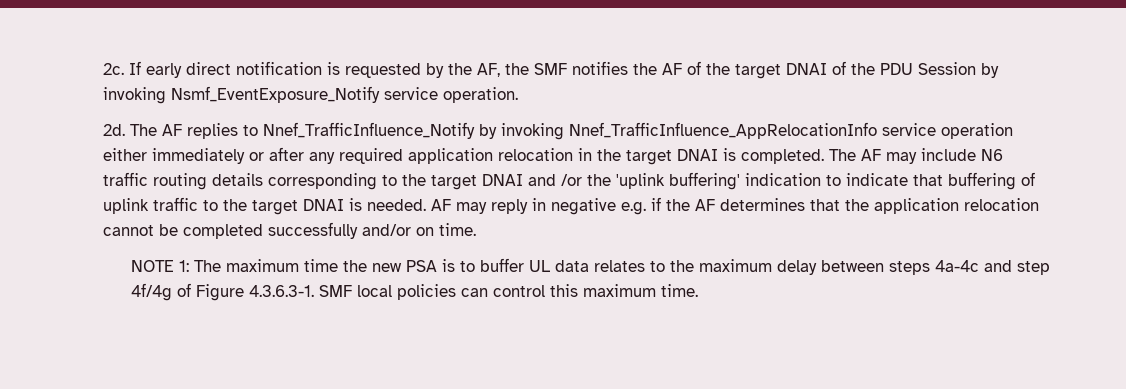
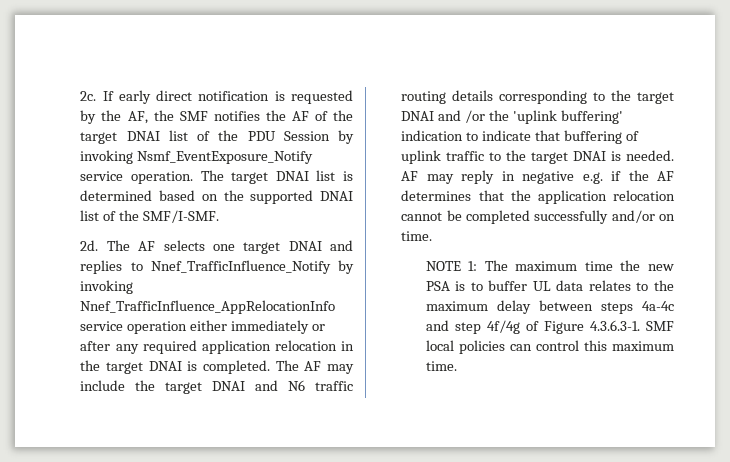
- If early direct notification is requested by the AF, the SMF notifies the AF of the target DNAI of the PDU Session by invoking Nsmf_EventExposure_Notify service operation.
- 2d. The AF replies to Nnef_TrafficInfluence_Notify by invoking Nnef_TrafficInfluence_AppRelocationInfo service operation either immediately or after any required application relocation in the target DNAI is completed.
+ If early direct notification is requested by the AF, the SMF notifies the AF of the target DNAI list of the PDU Session by invoking Nsmf_EventExposure_Notify service operation. The target DNAI list is determined based on the supported DNAI list of the SMF/I-SMF.
+ 2d. The AF selects one target DNAI and replies to Nnef_TrafficInfluence_Notify by invoking Nnef_TrafficInfluence_AppRelocationInfo service operation either immediately or after any required application relocation in the target DNAI is completed.
- The AF may include N6 traffic routing details corresponding to the target DNAI and /or the 'uplink buffering' indication to indicate that buffering of uplink traffic to the target DNAI is needed.
+ The AF may include the target DNAI and N6 traffic routing details corresponding to the target DNAI and /or the 'uplink buffering' indication to indicate that buffering of uplink traffic to the target DNAI is needed.

